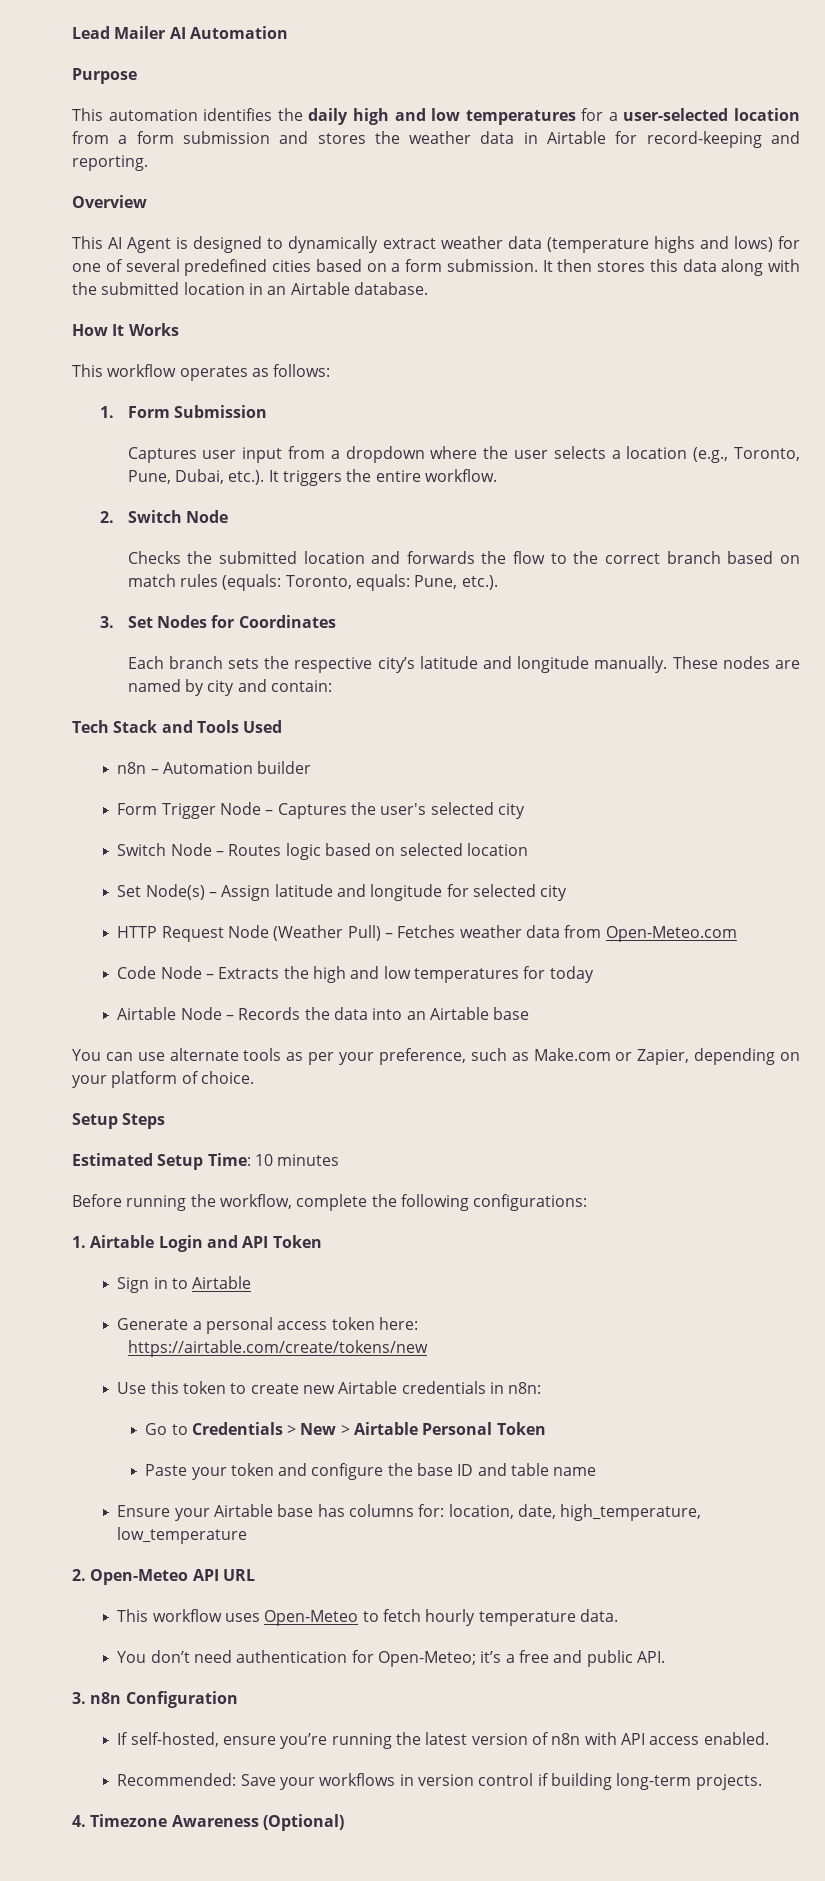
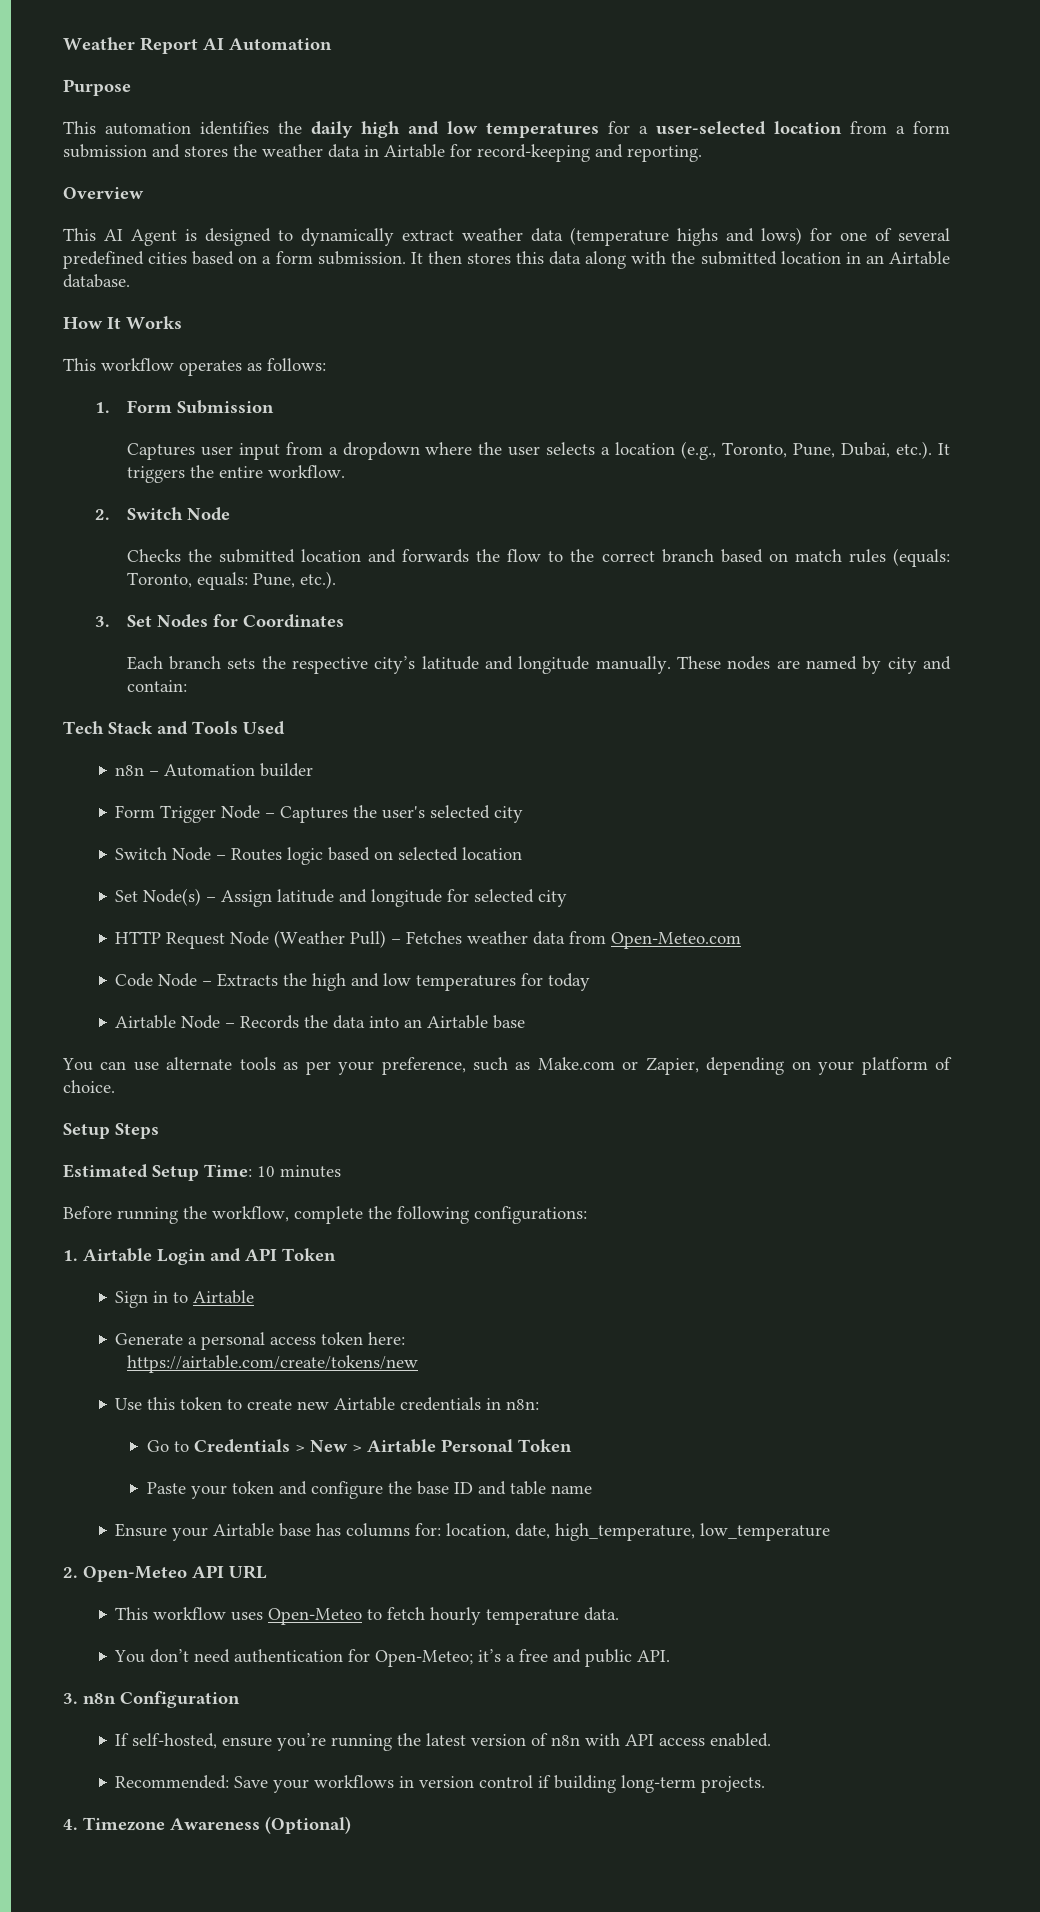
- Lead Mailer AI Automation
+ Weather Report AI Automation

